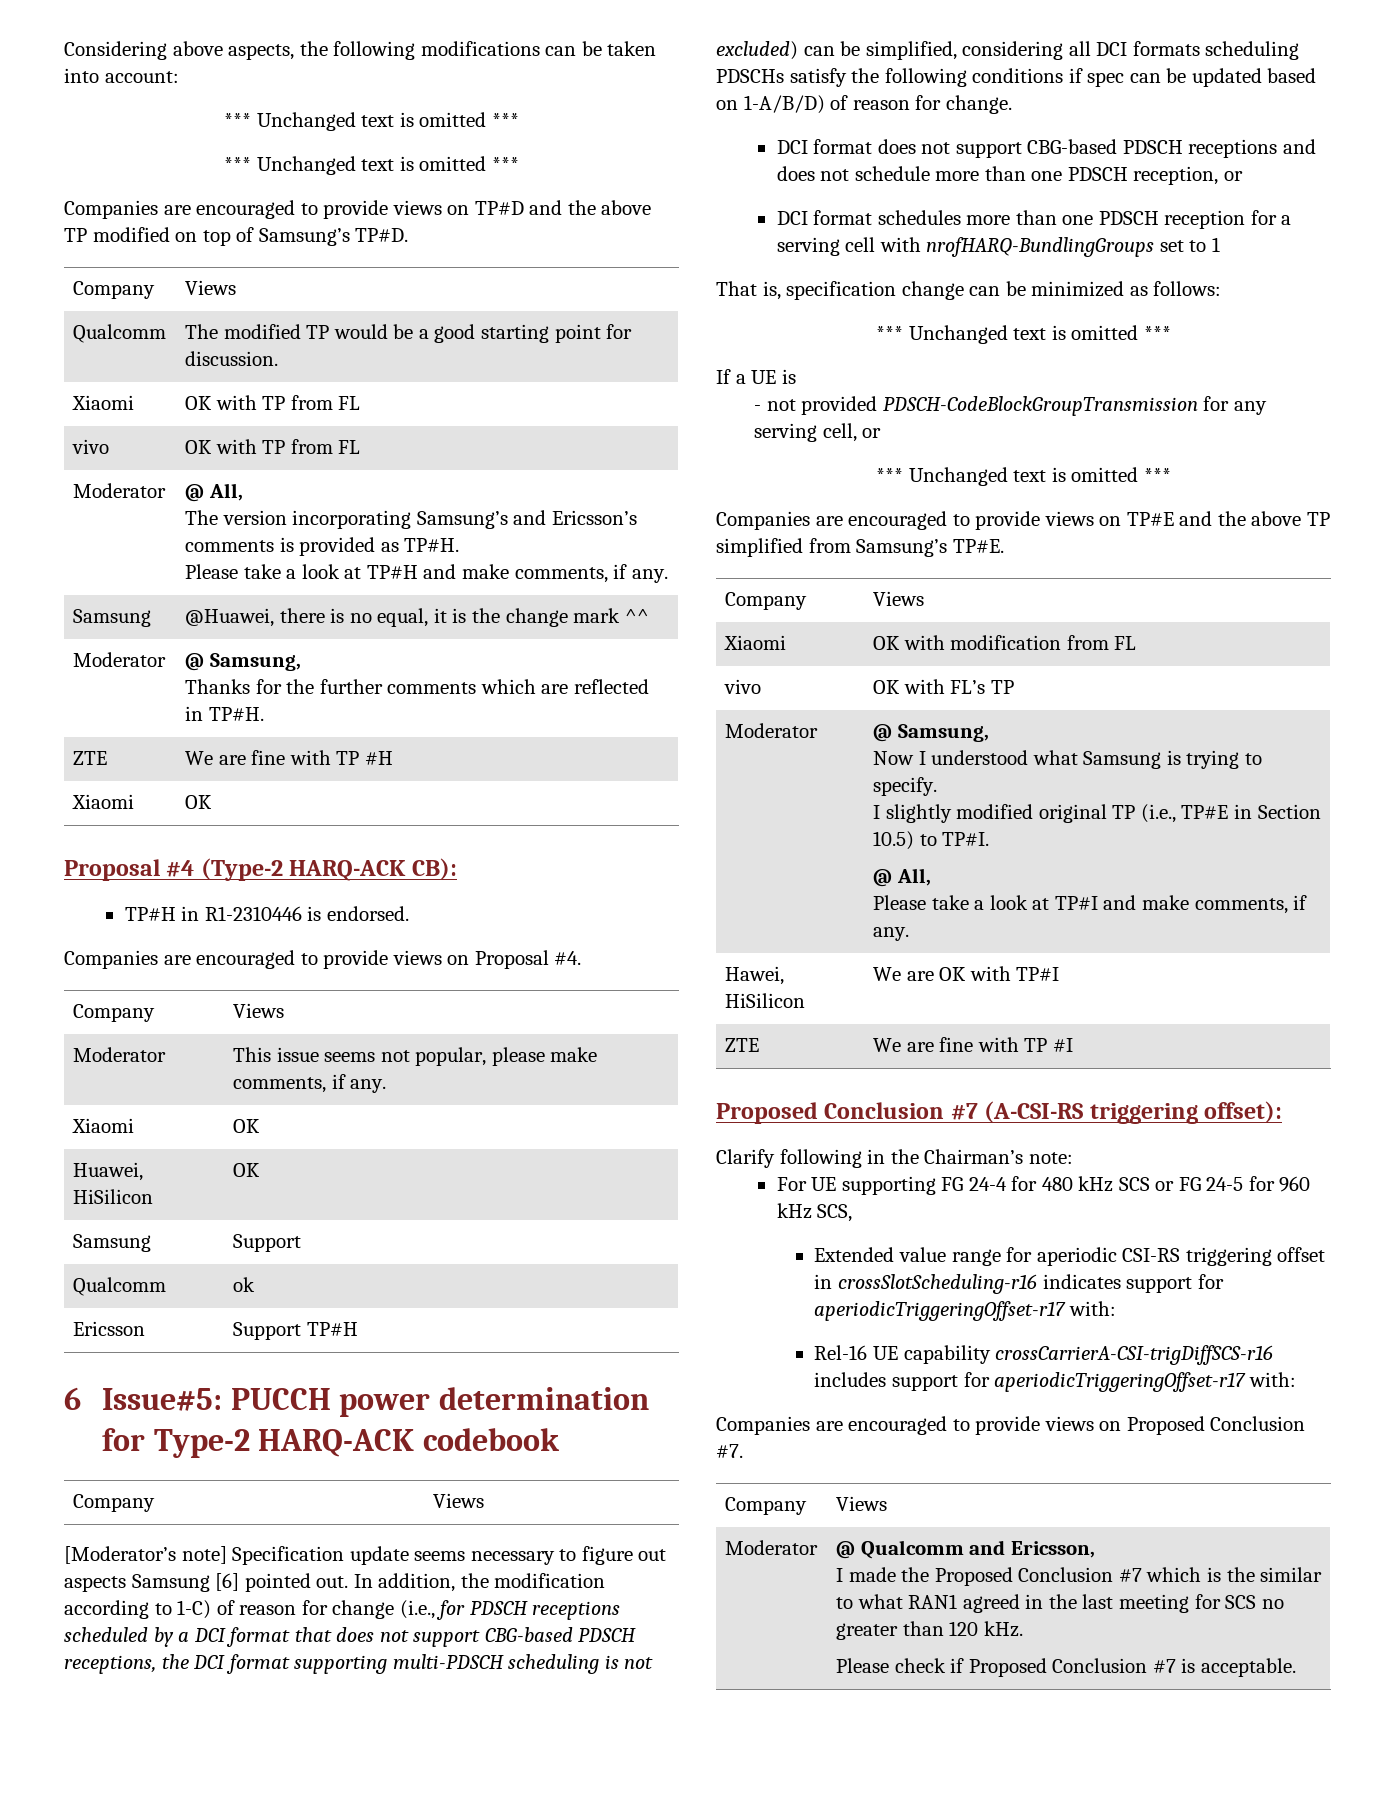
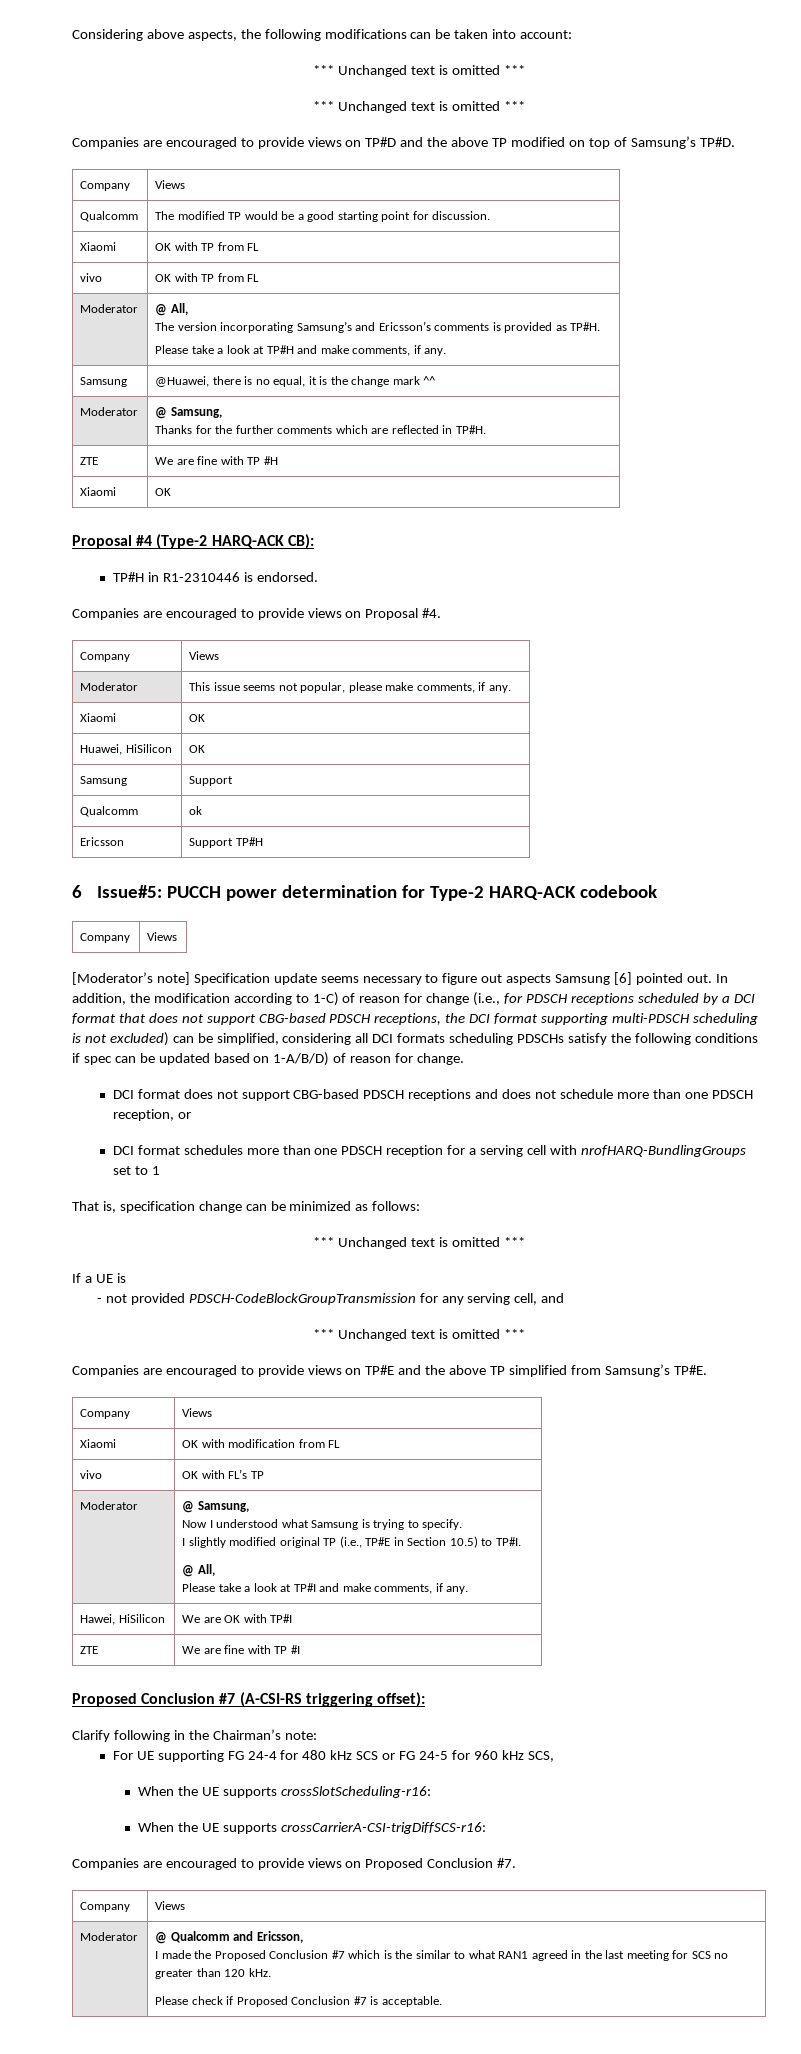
- - not provided PDSCH-CodeBlockGroupTransmission for any serving cell, or
+ - not provided PDSCH-CodeBlockGroupTransmission for any serving cell, and
- Extended value range for aperiodic CSI-RS triggering offset in crossSlotScheduling-r16 indicates support for aperiodicTriggeringOffset-r17 with:
- Rel-16 UE capability crossCarrierA-CSI-trigDiffSCS-r16 includes support for aperiodicTriggeringOffset-r17 with:
+ When the UE supports crossSlotScheduling-r16:
+ When the UE supports crossCarrierA-CSI-trigDiffSCS-r16:

